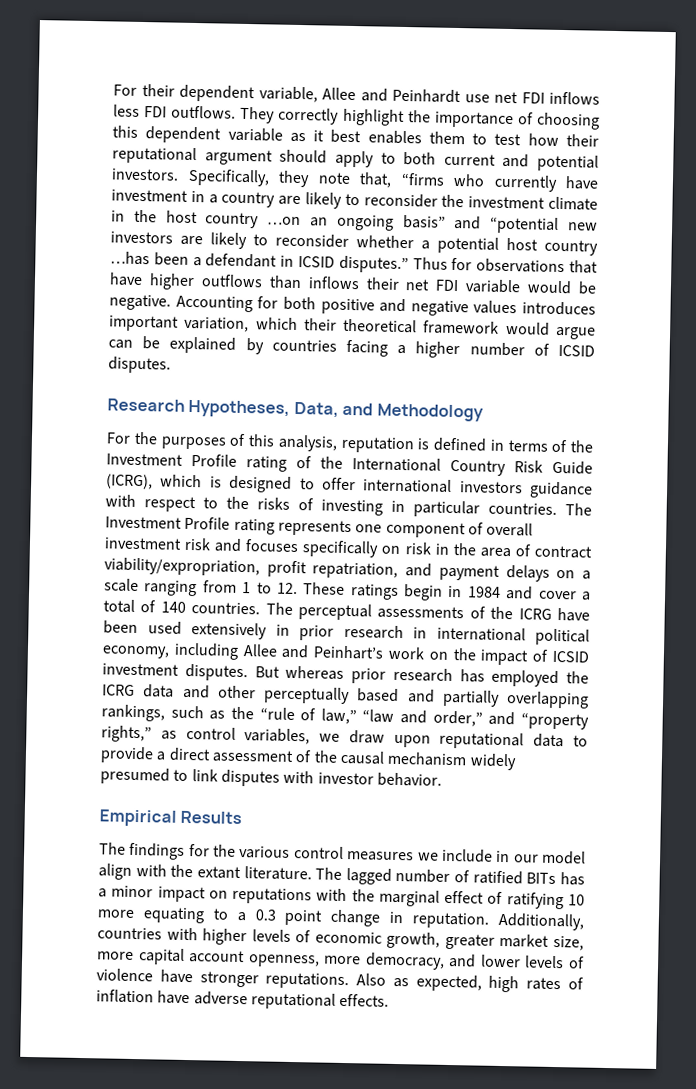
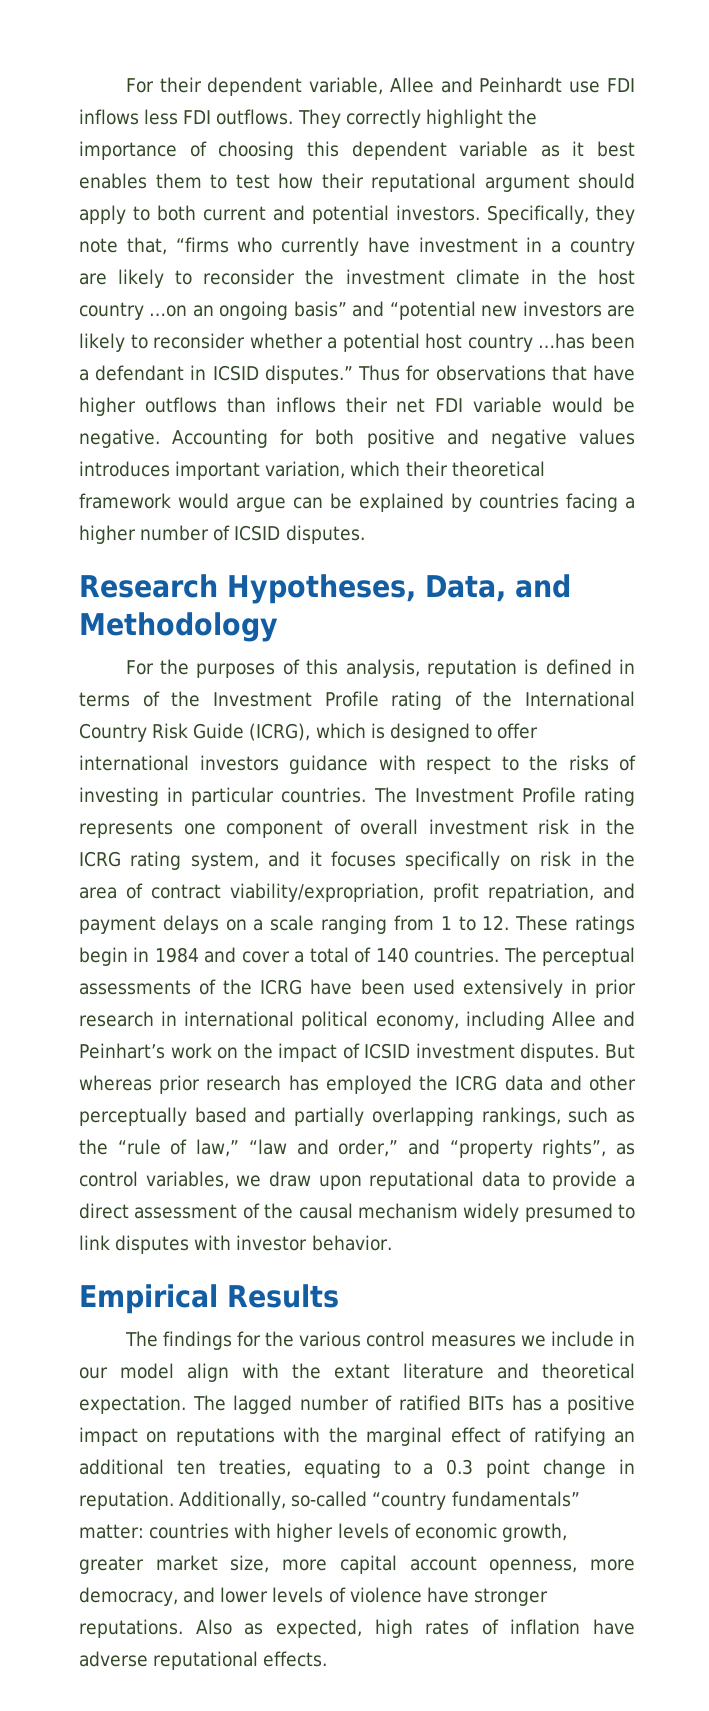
- For their dependent variable, Allee and Peinhardt use net FDI inflows less FDI outflows.
+ For their dependent variable, Allee and Peinhardt use FDI inflows less FDI outflows.
- The Investment Profile rating represents one component of overall investment risk and focuses specifically on risk in the area of contract viability/expropriation, profit repatriation, and payment delays on a scale ranging from 1 to 12. These ratings begin in 1984 and cover a total of 140 countries.
+ The Investment Profile rating represents one component of overall investment risk in the ICRG rating system, and it focuses specifically on risk in the area of contract viability/expropriation, profit repatriation, and payment delays on a scale ranging from 1 to 12. These ratings begin in 1984 and cover a total of 140 countries.
- But whereas prior research has employed the ICRG data and other perceptually based and partially overlapping rankings, such as the “rule of law,” “law and order,” and “property rights,” as control variables, we draw upon reputational data to provide a direct assessment of the causal mechanism widely presumed to link disputes with investor behavior.
+ But whereas prior research has employed the ICRG data and other perceptually based and partially overlapping rankings, such as the “rule of law,” “law and order,” and “property rights”, as control variables, we draw upon reputational data to provide a direct assessment of the causal mechanism widely presumed to link disputes with investor behavior.
- The findings for the various control measures we include in our model align with the extant literature.
+ The findings for the various control measures we include in our model align with the extant literature and theoretical expectation.
- The lagged number of ratified BITs has a minor impact on reputations with the marginal effect of ratifying 10 more equating to a 0.3 point change in reputation.
+ The lagged number of ratified BITs has a positive impact on reputations with the marginal effect of ratifying an additional ten treaties, equating to a 0.3 point change in reputation.
- Additionally, countries with higher levels of economic growth, greater market size, more capital account openness, more democracy, and lower levels of violence have stronger reputations.
+ Additionally, so-called “country fundamentals” matter: countries with higher levels of economic growth, greater market size, more capital account openness, more democracy, and lower levels of violence have stronger reputations.

